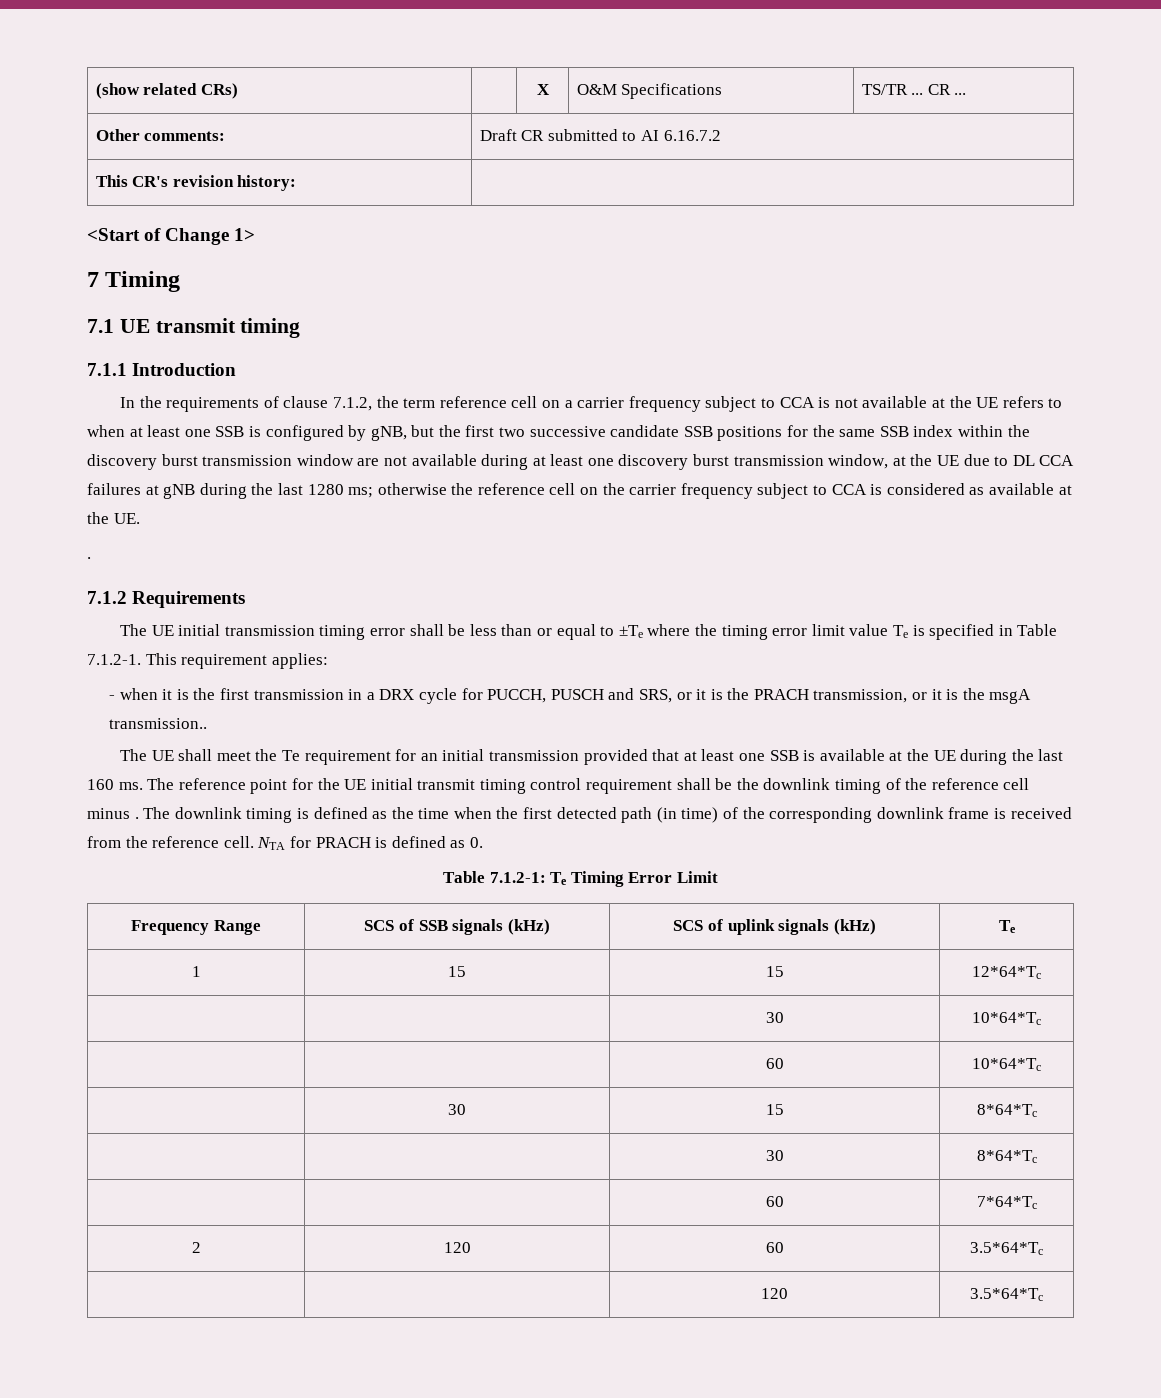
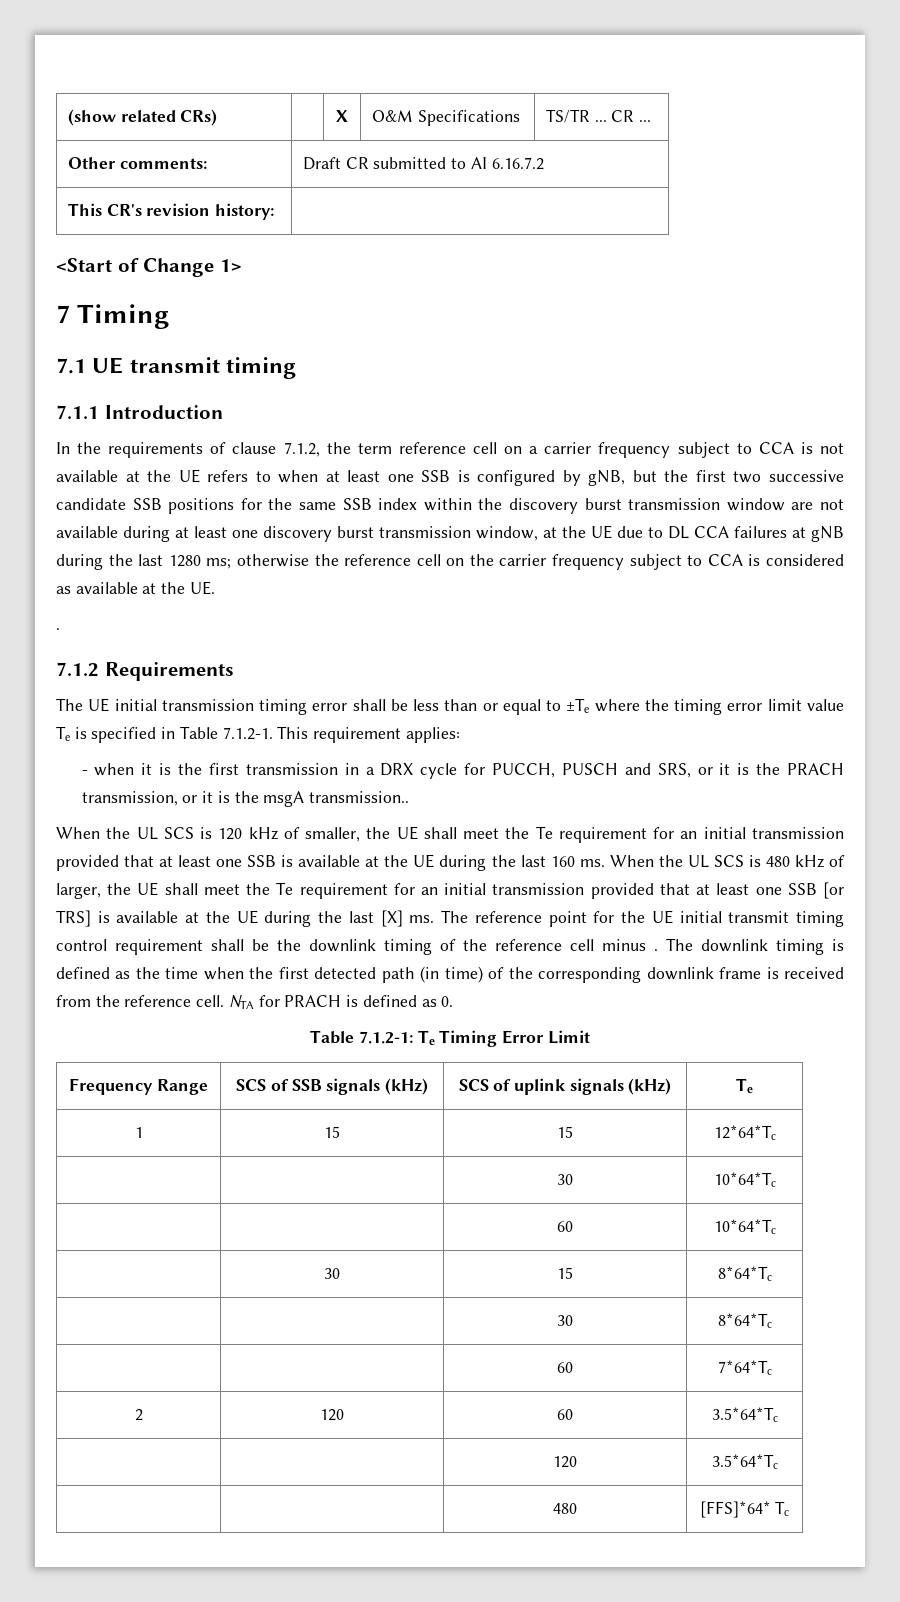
- The UE shall meet the Te requirement for an initial transmission provided that at least one SSB is available at the UE during the last 160 ms.
+ When the UL SCS is 120 kHz of smaller, the UE shall meet the Te requirement for an initial transmission provided that at least one SSB is available at the UE during the last 160 ms.
+ When the UL SCS is 480 kHz of larger, the UE shall meet the Te requirement for an initial transmission provided that at least one SSB [or TRS] is available at the UE during the last [X] ms.
+ | | 480 | [FFS]*64* Tc

